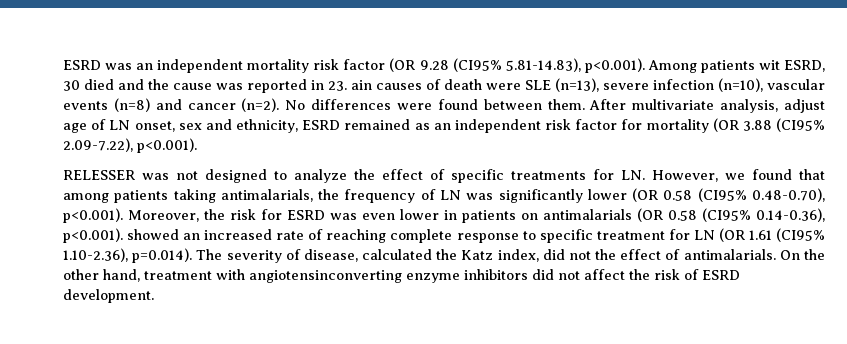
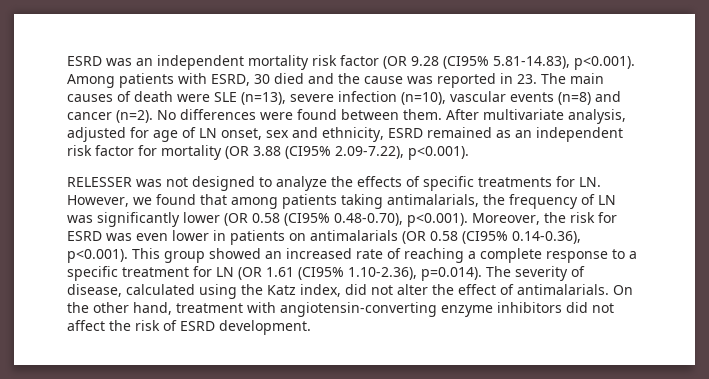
- ESRD was an independent mortality risk factor (OR 9.28 (CI95% 5.81-14.83), p<0.001). Among patients wit ESRD, 30 died and the cause was reported in 23. ain causes of death were SLE (n=13), severe infection (n=10), vascular events (n=8) and cancer (n=2).
+ ESRD was an independent mortality risk factor (OR 9.28 (CI95% 5.81-14.83), p<0.001). Among patients with ESRD, 30 died and the cause was reported in 23. The main causes of death were SLE (n=13), severe infection (n=10), vascular events (n=8) and cancer (n=2).
- After multivariate analysis, adjust age of LN onset, sex and ethnicity, ESRD remained as an independent risk factor for mortality (OR 3.88 (CI95% 2.09-7.22), p<0.001).
+ After multivariate analysis, adjusted for age of LN onset, sex and ethnicity, ESRD remained as an independent risk factor for mortality (OR 3.88 (CI95% 2.09-7.22), p<0.001).
- RELESSER was not designed to analyze the effect of specific treatments for LN. However, we found that among patients taking antimalarials, the frequency of LN was significantly lower (OR 0.58 (CI95% 0.48-0.70), p<0.001). Moreover, the risk for ESRD was even lower in patients on antimalarials (OR 0.58 (CI95% 0.14-0.36), p<0.001). showed an increased rate of reaching complete response to specific treatment for LN (OR 1.61 (CI95% 1.10-2.36), p=0.014). The severity of disease, calculated the Katz index, did not the effect of antimalarials.
+ RELESSER was not designed to analyze the effects of specific treatments for LN. However, we found that among patients taking antimalarials, the frequency of LN was significantly lower (OR 0.58 (CI95% 0.48-0.70), p<0.001). Moreover, the risk for ESRD was even lower in patients on antimalarials (OR 0.58 (CI95% 0.14-0.36), p<0.001). This group showed an increased rate of reaching a complete response to a specific treatment for LN (OR 1.61 (CI95% 1.10-2.36), p=0.014). The severity of disease, calculated using the Katz index, did not alter the effect of antimalarials.
- On the other hand, treatment with angiotensinconverting enzyme inhibitors did not affect the risk of ESRD development.
+ On the other hand, treatment with angiotensin-converting enzyme inhibitors did not affect the risk of ESRD development.

